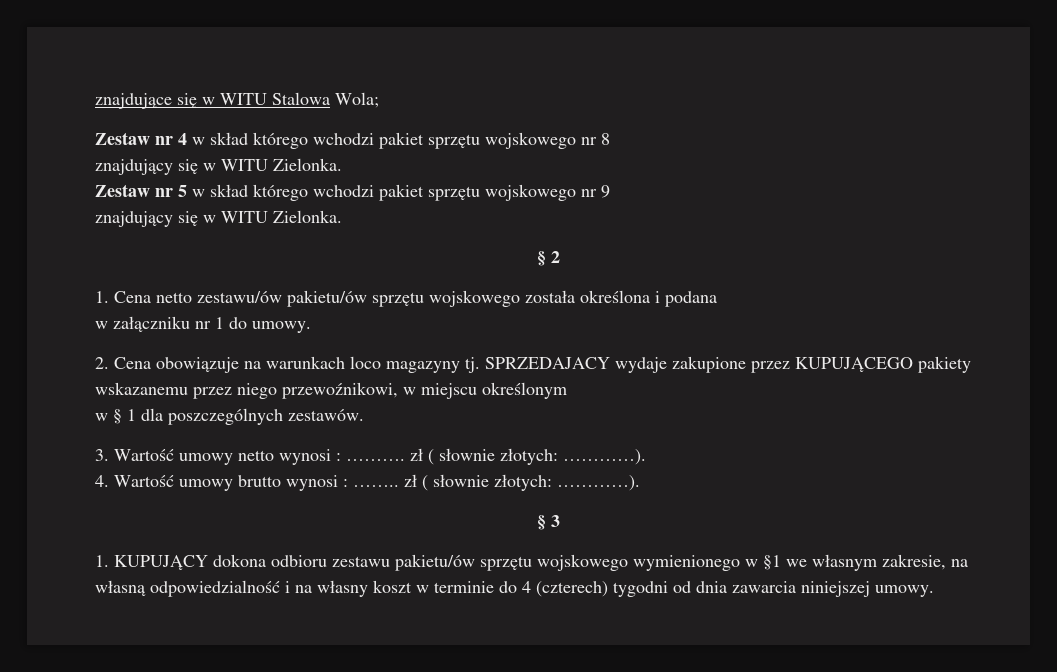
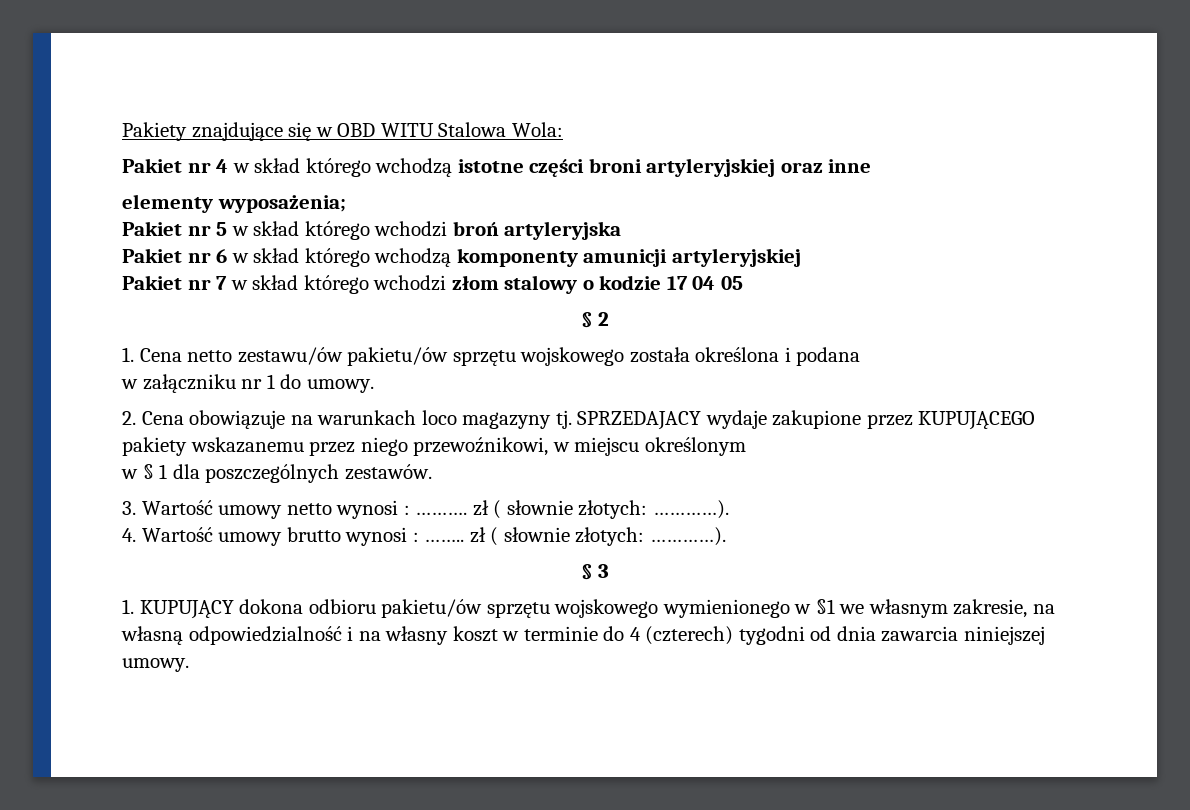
- znajdujące się w WITU Stalowa Wola;
- Zestaw nr 4 w skład którego wchodzi pakiet sprzętu wojskowego nr 8
- znajdujący się w WITU Zielonka.
- Zestaw nr 5 w skład którego wchodzi pakiet sprzętu wojskowego nr 9
- znajdujący się w WITU Zielonka.
+ Pakiety znajdujące się w OBD WITU Stalowa Wola:
+ Pakiet nr 4 w skład którego wchodzą istotne części broni artyleryjskiej oraz inne
+ elementy wyposażenia;
+ Pakiet nr 5 w skład którego wchodzi broń artyleryjska
+ Pakiet nr 6 w skład którego wchodzą komponenty amunicji artyleryjskiej
+ Pakiet nr 7 w skład którego wchodzi złom stalowy o kodzie 17 04 05
- 1. KUPUJĄCY dokona odbioru zestawu pakietu/ów sprzętu wojskowego wymienionego w §1 we własnym zakresie, na własną odpowiedzialność i na własny koszt w terminie do 4 (czterech) tygodni od dnia zawarcia niniejszej umowy.
+ 1. KUPUJĄCY dokona odbioru pakietu/ów sprzętu wojskowego wymienionego w §1 we własnym zakresie, na własną odpowiedzialność i na własny koszt w terminie do 4 (czterech) tygodni od dnia zawarcia niniejszej umowy.

